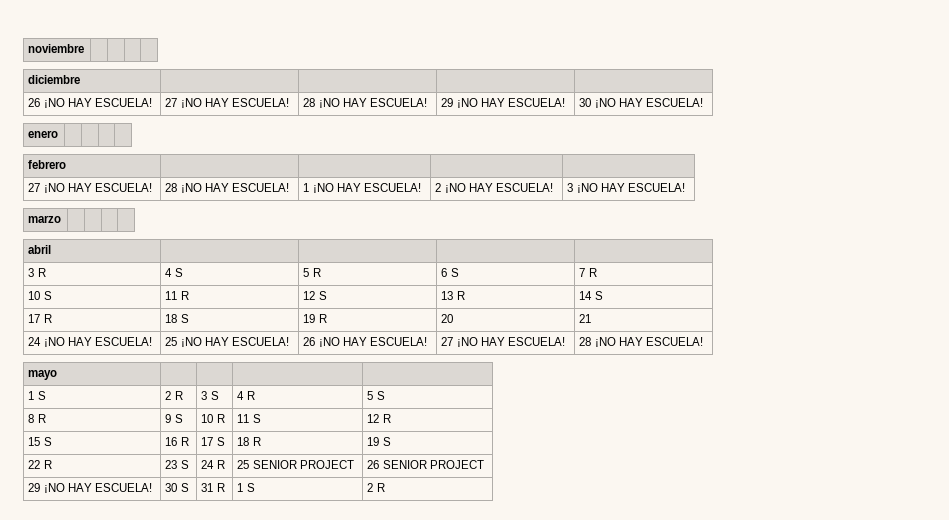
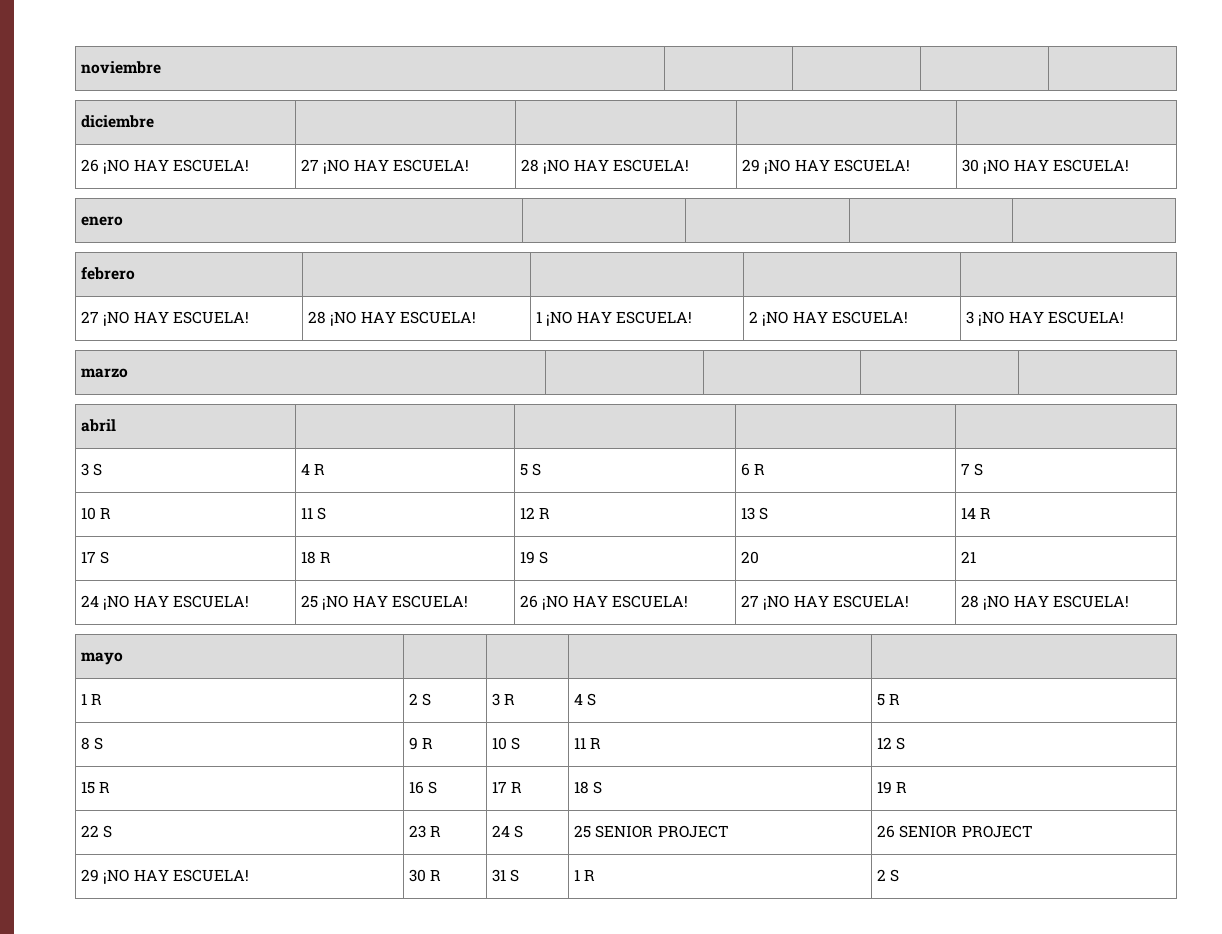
- 3 R | 4 S | 5 R | 6 S | 7 R
- 10 S | 11 R | 12 S | 13 R | 14 S
- 17 R | 18 S | 19 R | 20 | 21
+ 3 S | 4 R | 5 S | 6 R | 7 S
+ 10 R | 11 S | 12 R | 13 S | 14 R
+ 17 S | 18 R | 19 S | 20 | 21
- 1 S | 2 R | 3 S | 4 R | 5 S
- 8 R | 9 S | 10 R | 11 S | 12 R
- 15 S | 16 R | 17 S | 18 R | 19 S
- 22 R | 23 S | 24 R | 25 SENIOR PROJECT | 26 SENIOR PROJECT
+ 1 R | 2 S | 3 R | 4 S | 5 R
+ 8 S | 9 R | 10 S | 11 R | 12 S
+ 15 R | 16 S | 17 R | 18 S | 19 R
+ 22 S | 23 R | 24 S | 25 SENIOR PROJECT | 26 SENIOR PROJECT
- 29 ¡NO HAY ESCUELA! | 30 S | 31 R | 1 S | 2 R
+ 29 ¡NO HAY ESCUELA! | 30 R | 31 S | 1 R | 2 S

